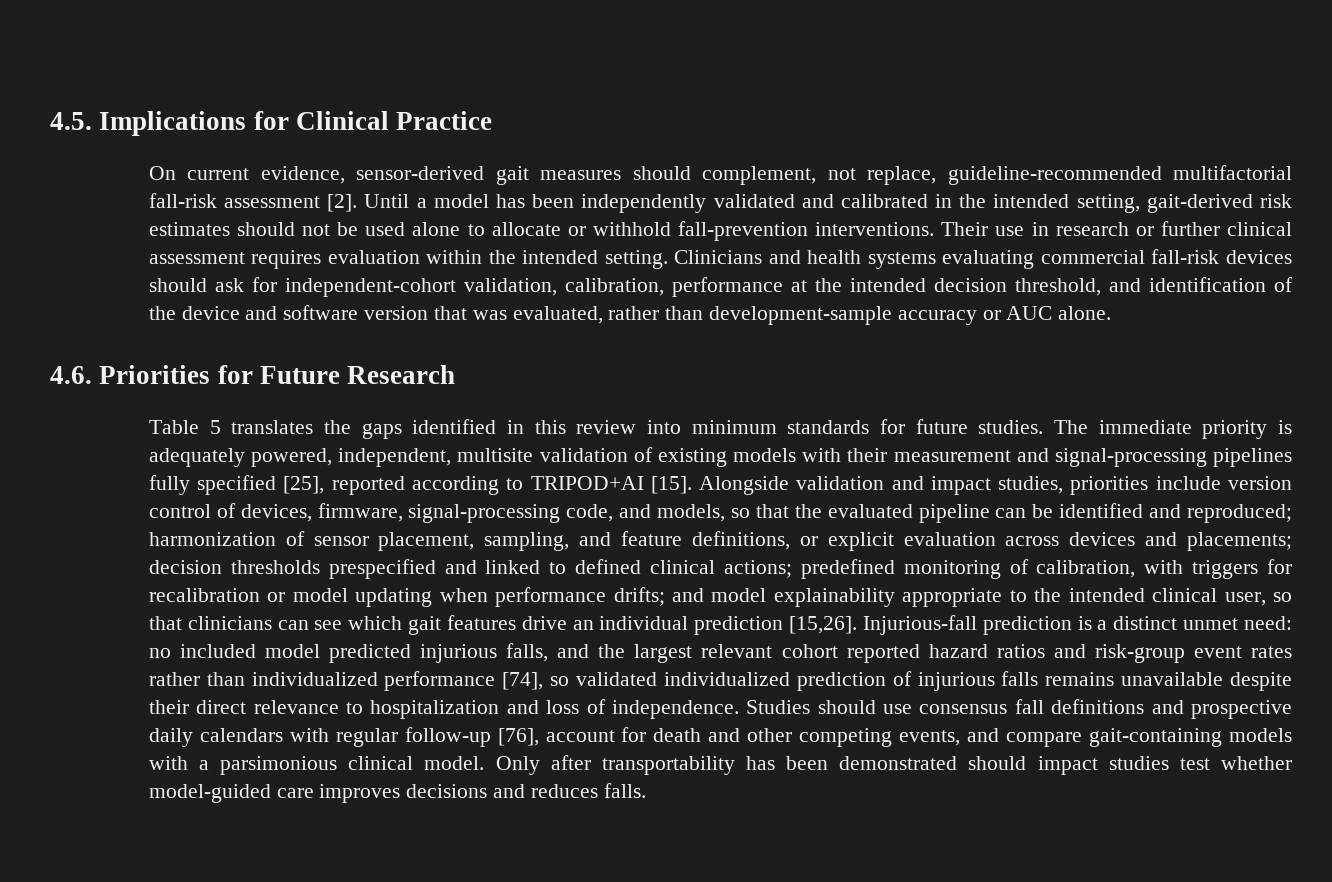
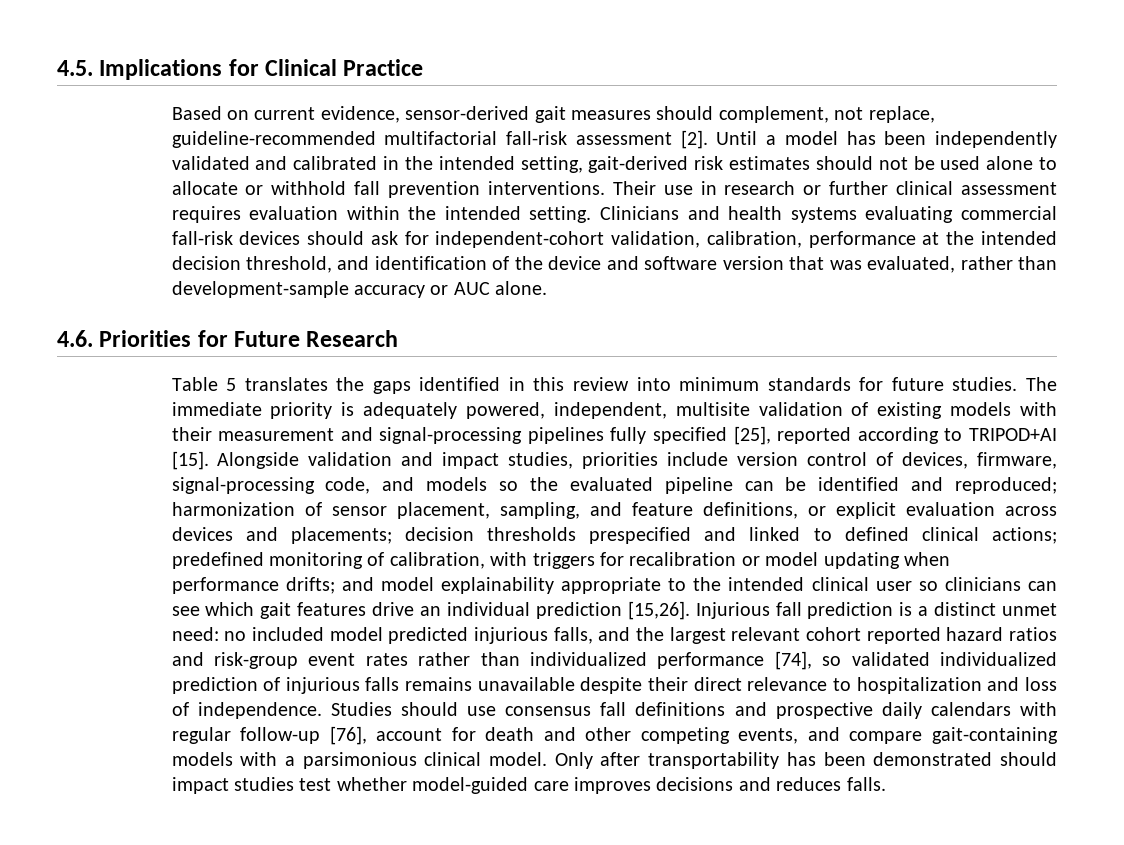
- On current evidence, sensor-derived gait measures should complement, not replace, guideline-recommended multifactorial fall-risk assessment [2].
+ Based on current evidence, sensor-derived gait measures should complement, not replace, guideline-recommended multifactorial fall-risk assessment [2].
- Until a model has been independently validated and calibrated in the intended setting, gait-derived risk estimates should not be used alone to allocate or withhold fall-prevention interventions.
+ Until a model has been independently validated and calibrated in the intended setting, gait-derived risk estimates should not be used alone to allocate or withhold fall prevention interventions.
- Alongside validation and impact studies, priorities include version control of devices, firmware, signal-processing code, and models, so that the evaluated pipeline can be identified and reproduced;
+ Alongside validation and impact studies, priorities include version control of devices, firmware, signal-processing code, and models so the evaluated pipeline can be identified and reproduced;
- and model explainability appropriate to the intended clinical user, so that clinicians can see which gait features drive an individual prediction [15,26].
+ and model explainability appropriate to the intended clinical user so clinicians can see which gait features drive an individual prediction [15,26].
- Injurious-fall prediction is a distinct unmet need: no included model predicted injurious falls, and the largest relevant cohort reported hazard ratios and risk-group event rates rather than individualized performance [74], so validated individualized prediction of injurious falls remains unavailable despite their direct relevance to hospitalization and loss of independence.
+ Injurious fall prediction is a distinct unmet need: no included model predicted injurious falls, and the largest relevant cohort reported hazard ratios and risk-group event rates rather than individualized performance [74], so validated individualized prediction of injurious falls remains unavailable despite their direct relevance to hospitalization and loss of independence.

